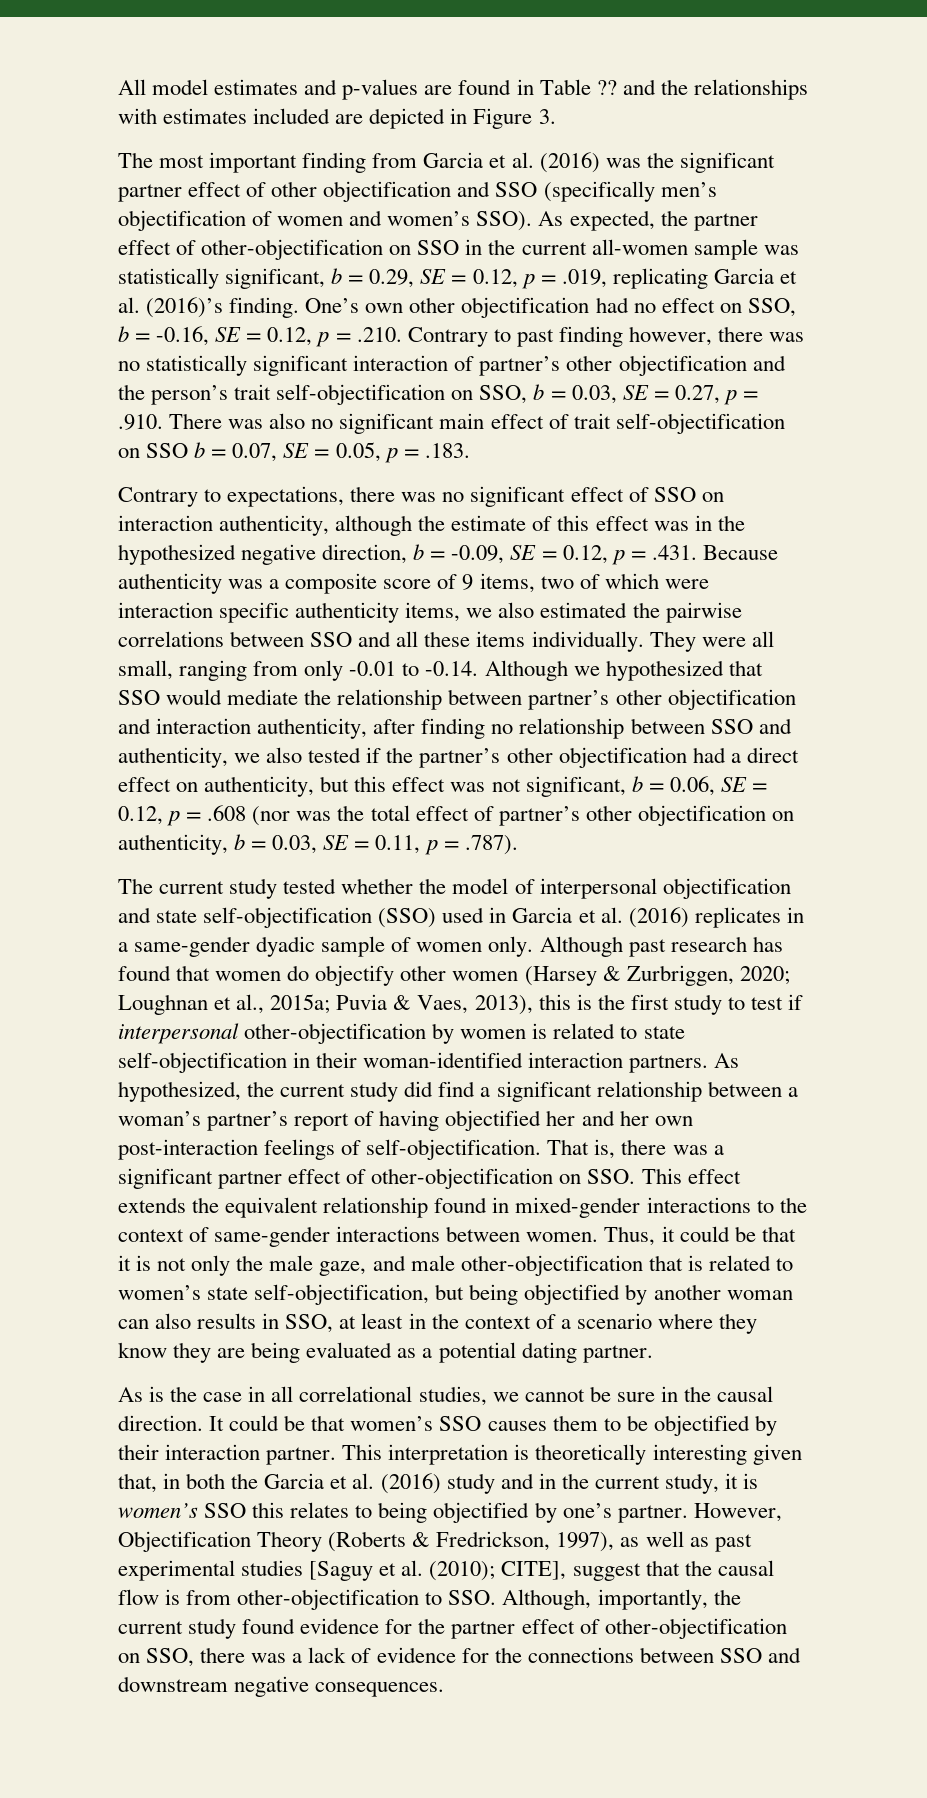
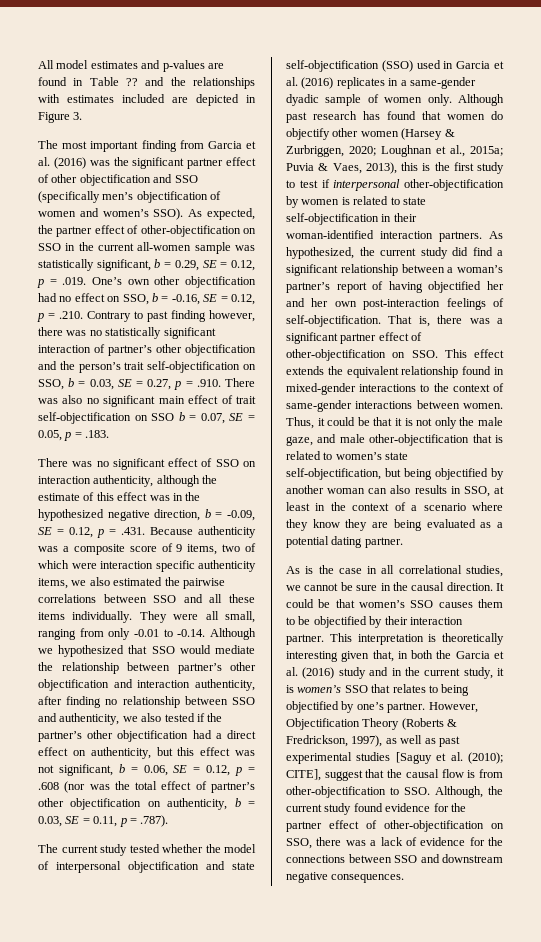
- As expected, the partner effect of other-objectification on SSO in the current all-women sample was statistically significant, b = 0.29, SE = 0.12, p = .019, replicating Garcia et al. (2016)’s finding. One’s own other objectification had no effect on SSO, b = -0.16, SE = 0.12, p = .210. Contrary to past finding however, there was no statistically significant interaction of partner’s other objectification and the person’s trait self-objectification on SSO, b = 0.03, SE = 0.27, p = .910. There was also no significant main effect of trait self-objectification on SSO b = 0.07, SE = 0.05, p = .183.
+ As expected, the partner effect of other-objectification on SSO in the current all-women sample was statistically significant, b = 0.29, SE = 0.12, p = .019. One’s own other objectification had no effect on SSO, b = -0.16, SE = 0.12, p = .210. Contrary to past finding however, there was no statistically significant interaction of partner’s other objectification and the person’s trait self-objectification on SSO, b = 0.03, SE = 0.27, p = .910. There was also no significant main effect of trait self-objectification on SSO b = 0.07, SE = 0.05, p = .183.
- Contrary to expectations, there was no significant effect of SSO on interaction authenticity, although the estimate of this effect was in the hypothesized negative direction, b = -0.09, SE = 0.12, p = .431. Because authenticity was a composite score of 9 items, two of which were interaction specific authenticity items, we also estimated the pairwise correlations between SSO and all these items individually.
+ There was no significant effect of SSO on interaction authenticity, although the estimate of this effect was in the hypothesized negative direction, b = -0.09, SE = 0.12, p = .431. Because authenticity was a composite score of 9 items, two of which were interaction specific authenticity items, we also estimated the pairwise correlations between SSO and all these items individually.
- This interpretation is theoretically interesting given that, in both the Garcia et al. (2016) study and in the current study, it is women’s SSO this relates to being objectified by one’s partner.
+ This interpretation is theoretically interesting given that, in both the Garcia et al. (2016) study and in the current study, it is women’s SSO that relates to being objectified by one’s partner.
- However, Objectification Theory (Roberts & Fredrickson, 1997), as well as past experimental studies [Saguy et al. (2010); CITE], suggest that the causal flow is from other-objectification to SSO. Although, importantly, the current study found evidence for the partner effect of other-objectification on SSO, there was a lack of evidence for the connections between SSO and downstream negative consequences.
+ However, Objectification Theory (Roberts & Fredrickson, 1997), as well as past experimental studies [Saguy et al. (2010); CITE], suggest that the causal flow is from other-objectification to SSO. Although, the current study found evidence for the partner effect of other-objectification on SSO, there was a lack of evidence for the connections between SSO and downstream negative consequences.

